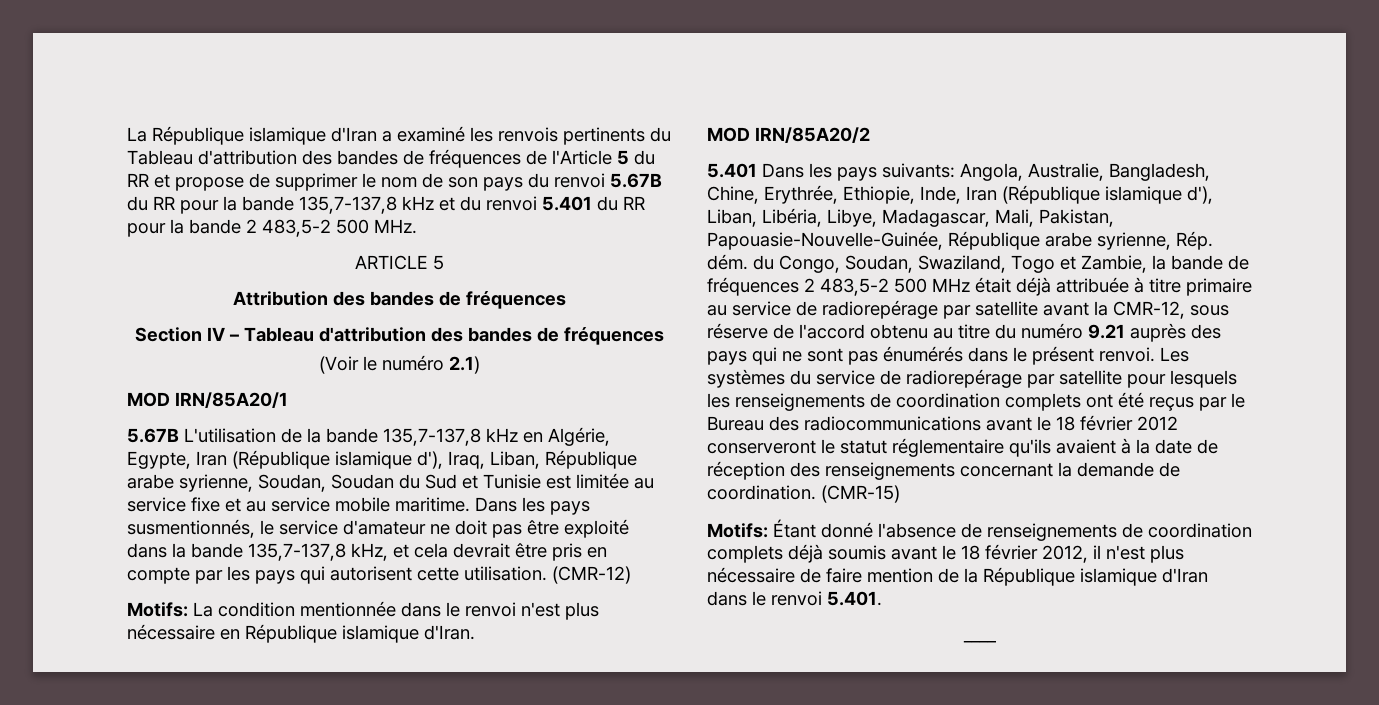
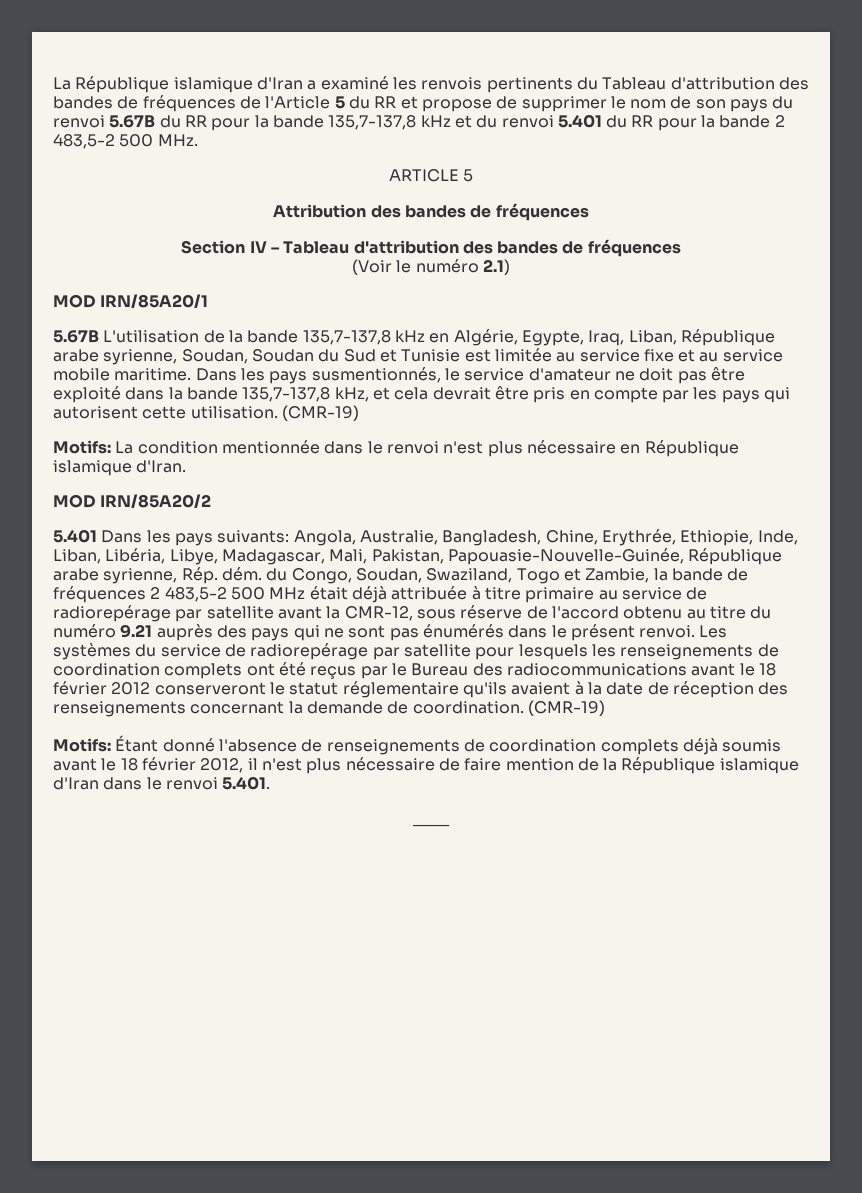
- 5.67B L'utilisation de la bande 135,7-137,8 kHz en Algérie, Egypte, Iran (République islamique d'), Iraq, Liban, République arabe syrienne, Soudan, Soudan du Sud et Tunisie est limitée au service fixe et au service mobile maritime.
+ 5.67B L'utilisation de la bande 135,7-137,8 kHz en Algérie, Egypte, Iraq, Liban, République arabe syrienne, Soudan, Soudan du Sud et Tunisie est limitée au service fixe et au service mobile maritime.
- Dans les pays susmentionnés, le service d'amateur ne doit pas être exploité dans la bande 135,7-137,8 kHz, et cela devrait être pris en compte par les pays qui autorisent cette utilisation. (CMR-12)
+ Dans les pays susmentionnés, le service d'amateur ne doit pas être exploité dans la bande 135,7-137,8 kHz, et cela devrait être pris en compte par les pays qui autorisent cette utilisation. (CMR-19)
- Angola, Australie, Bangladesh, Chine, Erythrée, Ethiopie, Inde, Iran (République islamique d'), Liban, Libéria, Libye, Madagascar, Mali, Pakistan, Papouasie-Nouvelle-Guinée, République arabe syrienne, Rép. dém. du Congo, Soudan, Swaziland, Togo et Zambie, la bande de fréquences 2 483,5-2 500 MHz était déjà attribuée à titre primaire au service de radiorepérage par satellite avant la CMR-12, sous réserve de l'accord obtenu au titre du numéro 9.21 auprès des pays qui ne sont pas énumérés dans le présent renvoi.
+ Angola, Australie, Bangladesh, Chine, Erythrée, Ethiopie, Inde, Liban, Libéria, Libye, Madagascar, Mali, Pakistan, Papouasie-Nouvelle-Guinée, République arabe syrienne, Rép. dém. du Congo, Soudan, Swaziland, Togo et Zambie, la bande de fréquences 2 483,5-2 500 MHz était déjà attribuée à titre primaire au service de radiorepérage par satellite avant la CMR-12, sous réserve de l'accord obtenu au titre du numéro 9.21 auprès des pays qui ne sont pas énumérés dans le présent renvoi.
- Les systèmes du service de radiorepérage par satellite pour lesquels les renseignements de coordination complets ont été reçus par le Bureau des radiocommunications avant le 18 février 2012 conserveront le statut réglementaire qu'ils avaient à la date de réception des renseignements concernant la demande de coordination. (CMR-15)
+ Les systèmes du service de radiorepérage par satellite pour lesquels les renseignements de coordination complets ont été reçus par le Bureau des radiocommunications avant le 18 février 2012 conserveront le statut réglementaire qu'ils avaient à la date de réception des renseignements concernant la demande de coordination. (CMR-19)

